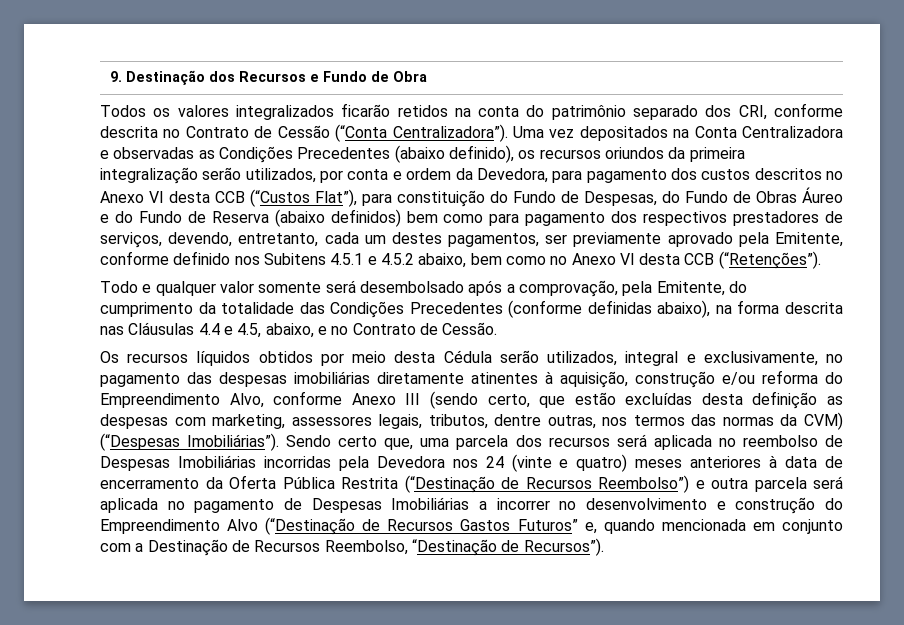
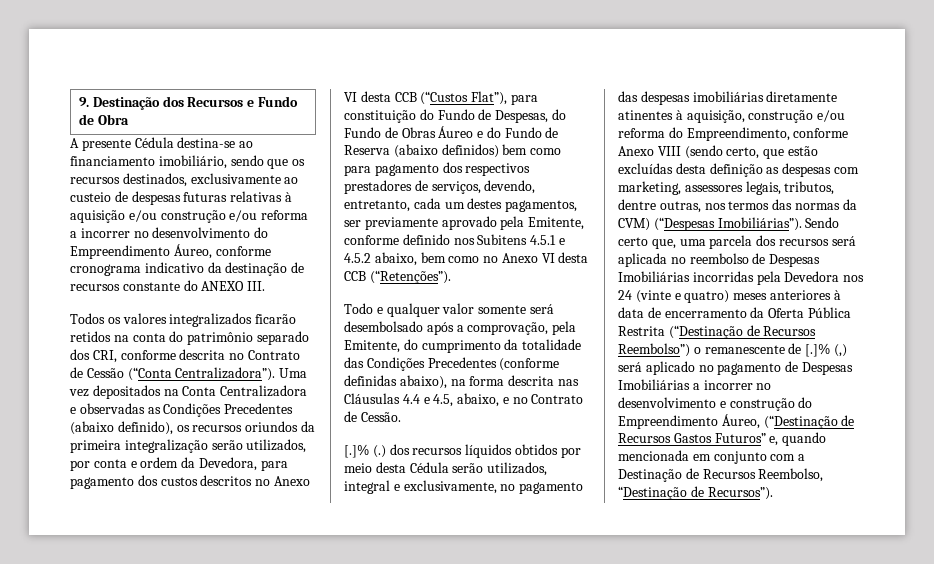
+ A presente Cédula destina-se ao financiamento imobiliário, sendo que os recursos destinados, exclusivamente ao custeio de despesas futuras relativas à aquisição e/ou construção e/ou reforma a incorrer no desenvolvimento do Empreendimento Áureo, conforme cronograma indicativo da destinação de recursos constante do ANEXO III.
- Os recursos líquidos obtidos por meio desta Cédula serão utilizados, integral e exclusivamente, no pagamento das despesas imobiliárias diretamente atinentes à aquisição, construção e/ou reforma do Empreendimento Alvo, conforme Anexo III (sendo certo, que estão excluídas desta definição as despesas com marketing, assessores legais, tributos, dentre outras, nos termos das normas da CVM) (“Despesas Imobiliárias”).
+ [.]% (.) dos recursos líquidos obtidos por meio desta Cédula serão utilizados, integral e exclusivamente, no pagamento das despesas imobiliárias diretamente atinentes à aquisição, construção e/ou reforma do Empreendimento, conforme Anexo VIII (sendo certo, que estão excluídas desta definição as despesas com marketing, assessores legais, tributos, dentre outras, nos termos das normas da CVM) (“Despesas Imobiliárias”).
- Sendo certo que, uma parcela dos recursos será aplicada no reembolso de Despesas Imobiliárias incorridas pela Devedora nos 24 (vinte e quatro) meses anteriores à data de encerramento da Oferta Pública Restrita (“Destinação de Recursos Reembolso”) e outra parcela será aplicada no pagamento de Despesas Imobiliárias a incorrer no desenvolvimento e construção do Empreendimento Alvo (“Destinação de Recursos Gastos Futuros” e, quando mencionada em conjunto com a Destinação de Recursos Reembolso, “Destinação de Recursos”).
+ Sendo certo que, uma parcela dos recursos será aplicada no reembolso de Despesas Imobiliárias incorridas pela Devedora nos 24 (vinte e quatro) meses anteriores à data de encerramento da Oferta Pública Restrita (“Destinação de Recursos Reembolso”) o remanescente de [.]% (,) será aplicado no pagamento de Despesas Imobiliárias a incorrer no desenvolvimento e construção do Empreendimento Áureo, (“Destinação de Recursos Gastos Futuros” e, quando mencionada em conjunto com a Destinação de Recursos Reembolso, “Destinação de Recursos”).

